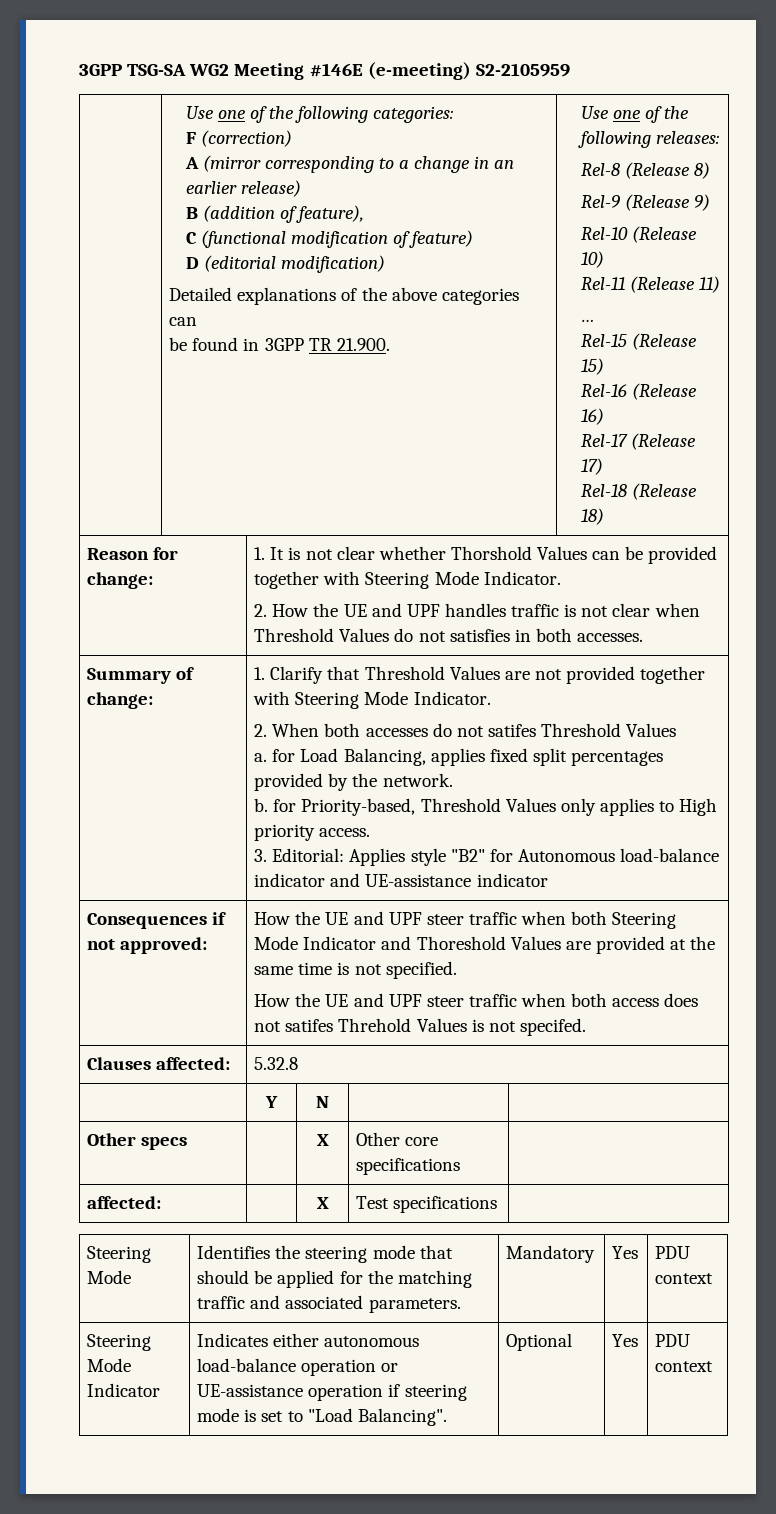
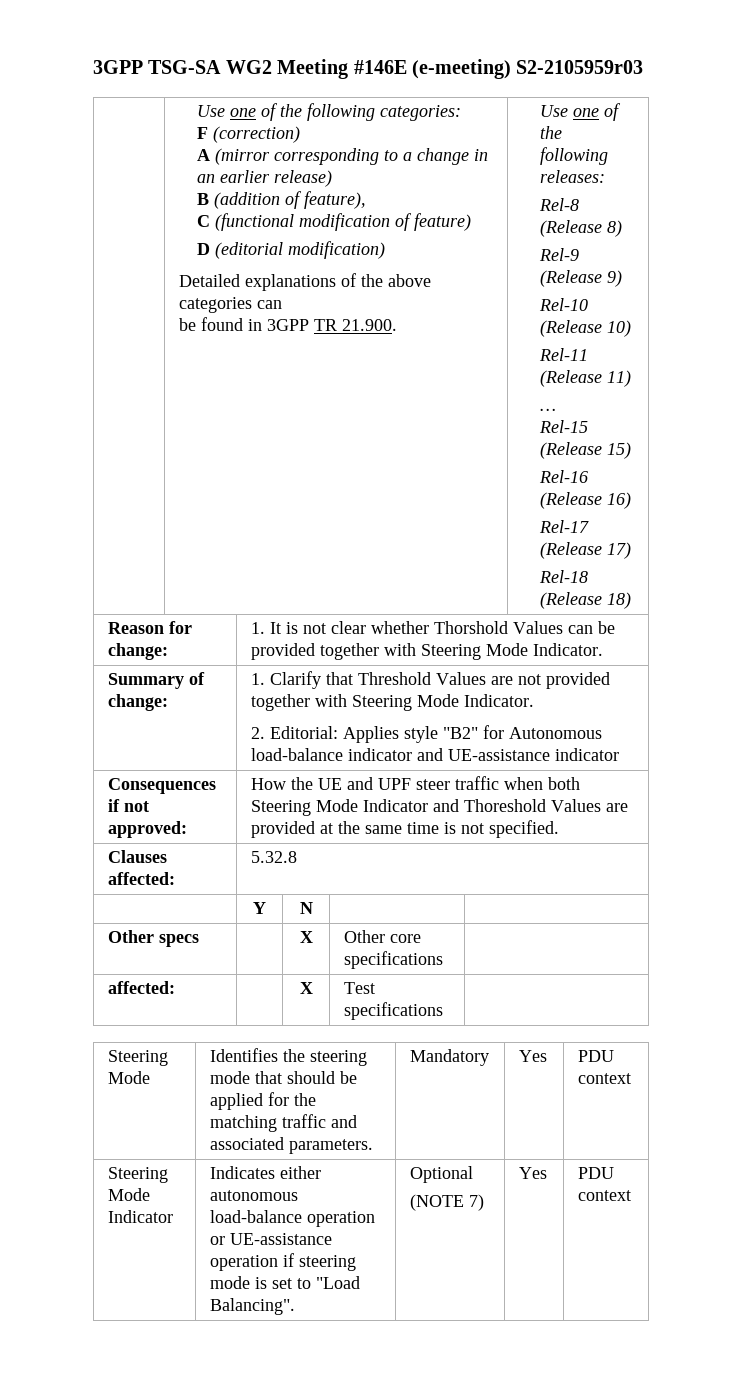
- 3GPP TSG-SA WG2 Meeting #146E (e-meeting) S2-2105959
+ 3GPP TSG-SA WG2 Meeting #146E (e-meeting) S2-2105959r03
  Reason for change: | 1. It is not clear whether Thorshold Values can be provided together with Steering Mode Indicator.
- 2. How the UE and UPF handles traffic is not clear when Threshold Values do not satisfies in both accesses.
- 2. When both accesses do not satifes Threshold Values
- a. for Load Balancing, applies fixed split percentages provided by the network.
- b. for Priority-based, Threshold Values only applies to High priority access.
- 3. Editorial: Applies style "B2" for Autonomous load-balance indicator and UE-assistance indicator
+ 2. Editorial: Applies style "B2" for Autonomous load-balance indicator and UE-assistance indicator
- How the UE and UPF steer traffic when both access does not satifes Threhold Values is not specifed.
- Steering Mode Indicator | Indicates either autonomous load-balance operation or UE-assistance operation if steering mode is set to "Load Balancing". | Optional | Yes | PDU context
+ Steering Mode Indicator | Indicates either autonomous load-balance operation or UE-assistance operation if steering mode is set to "Load Balancing". | Optional
+ (NOTE 7) | Yes | PDU context

